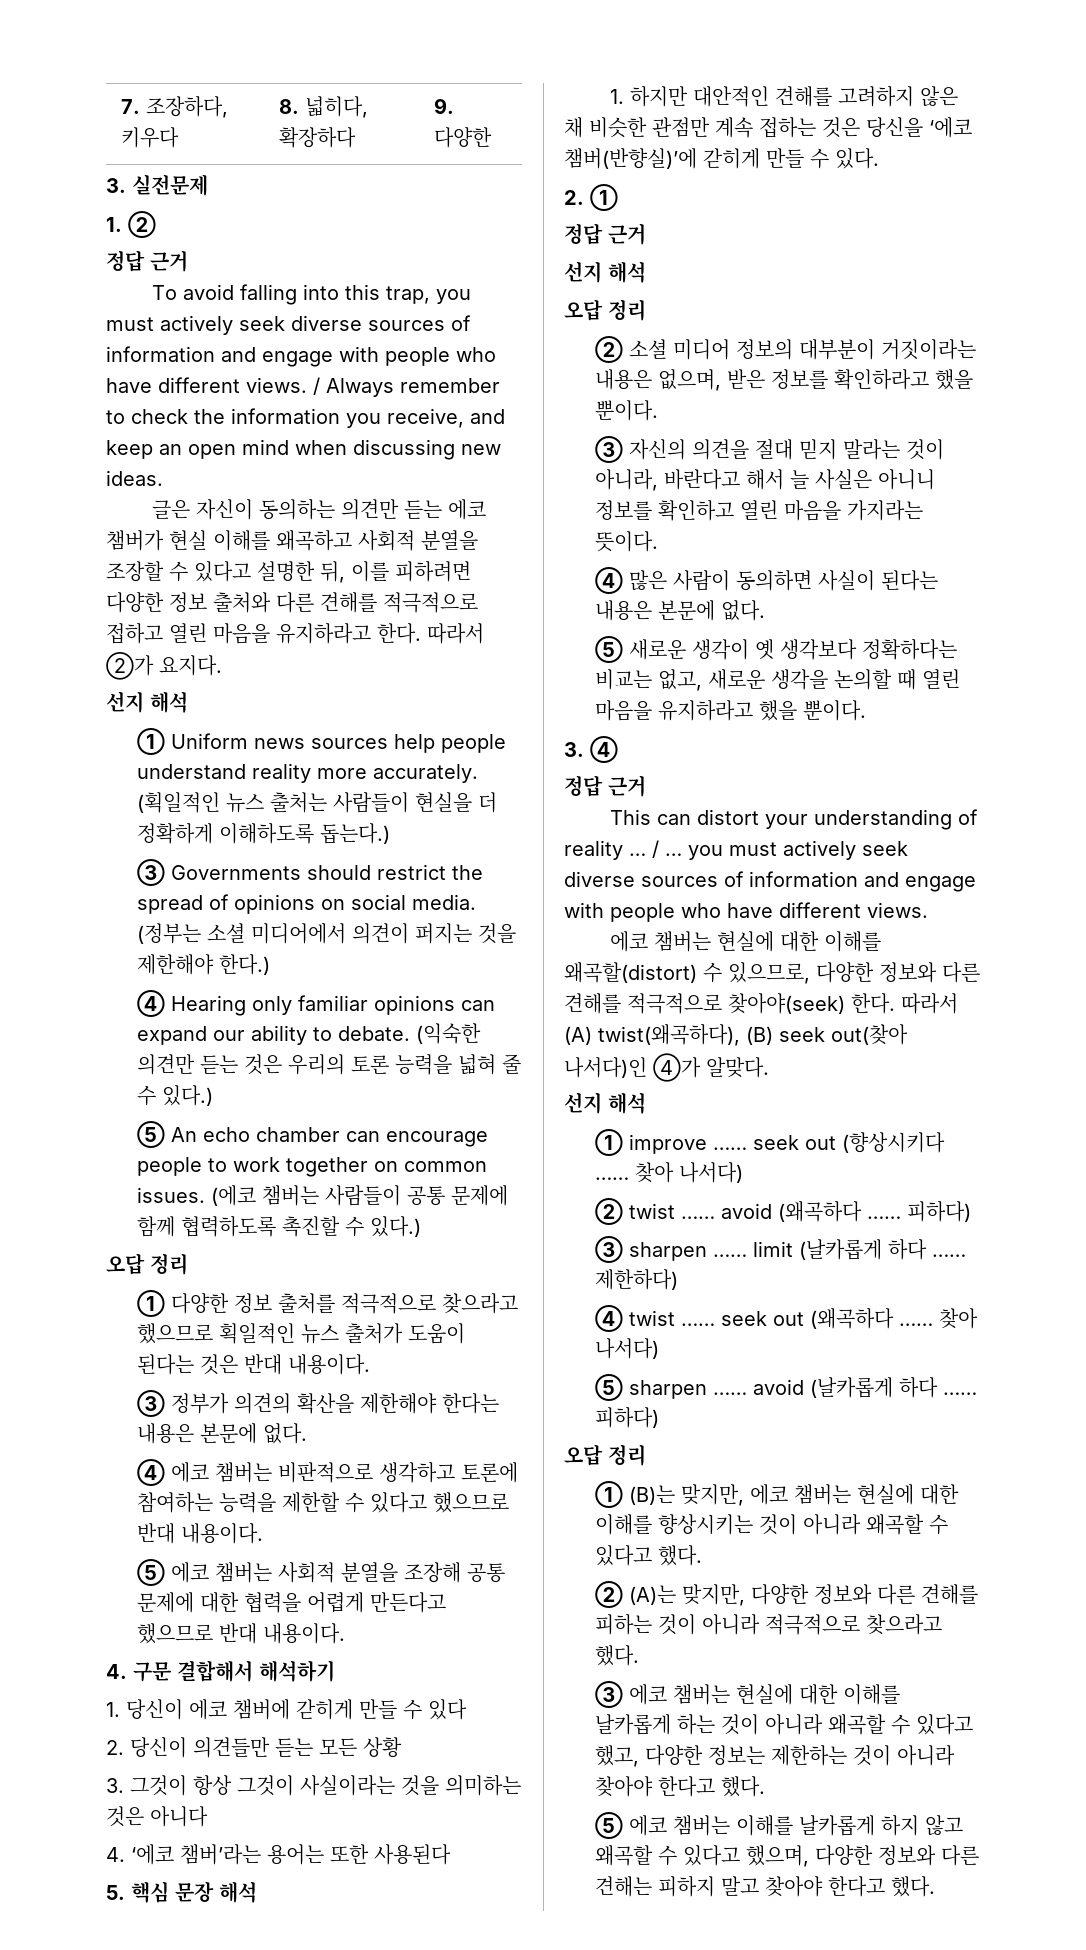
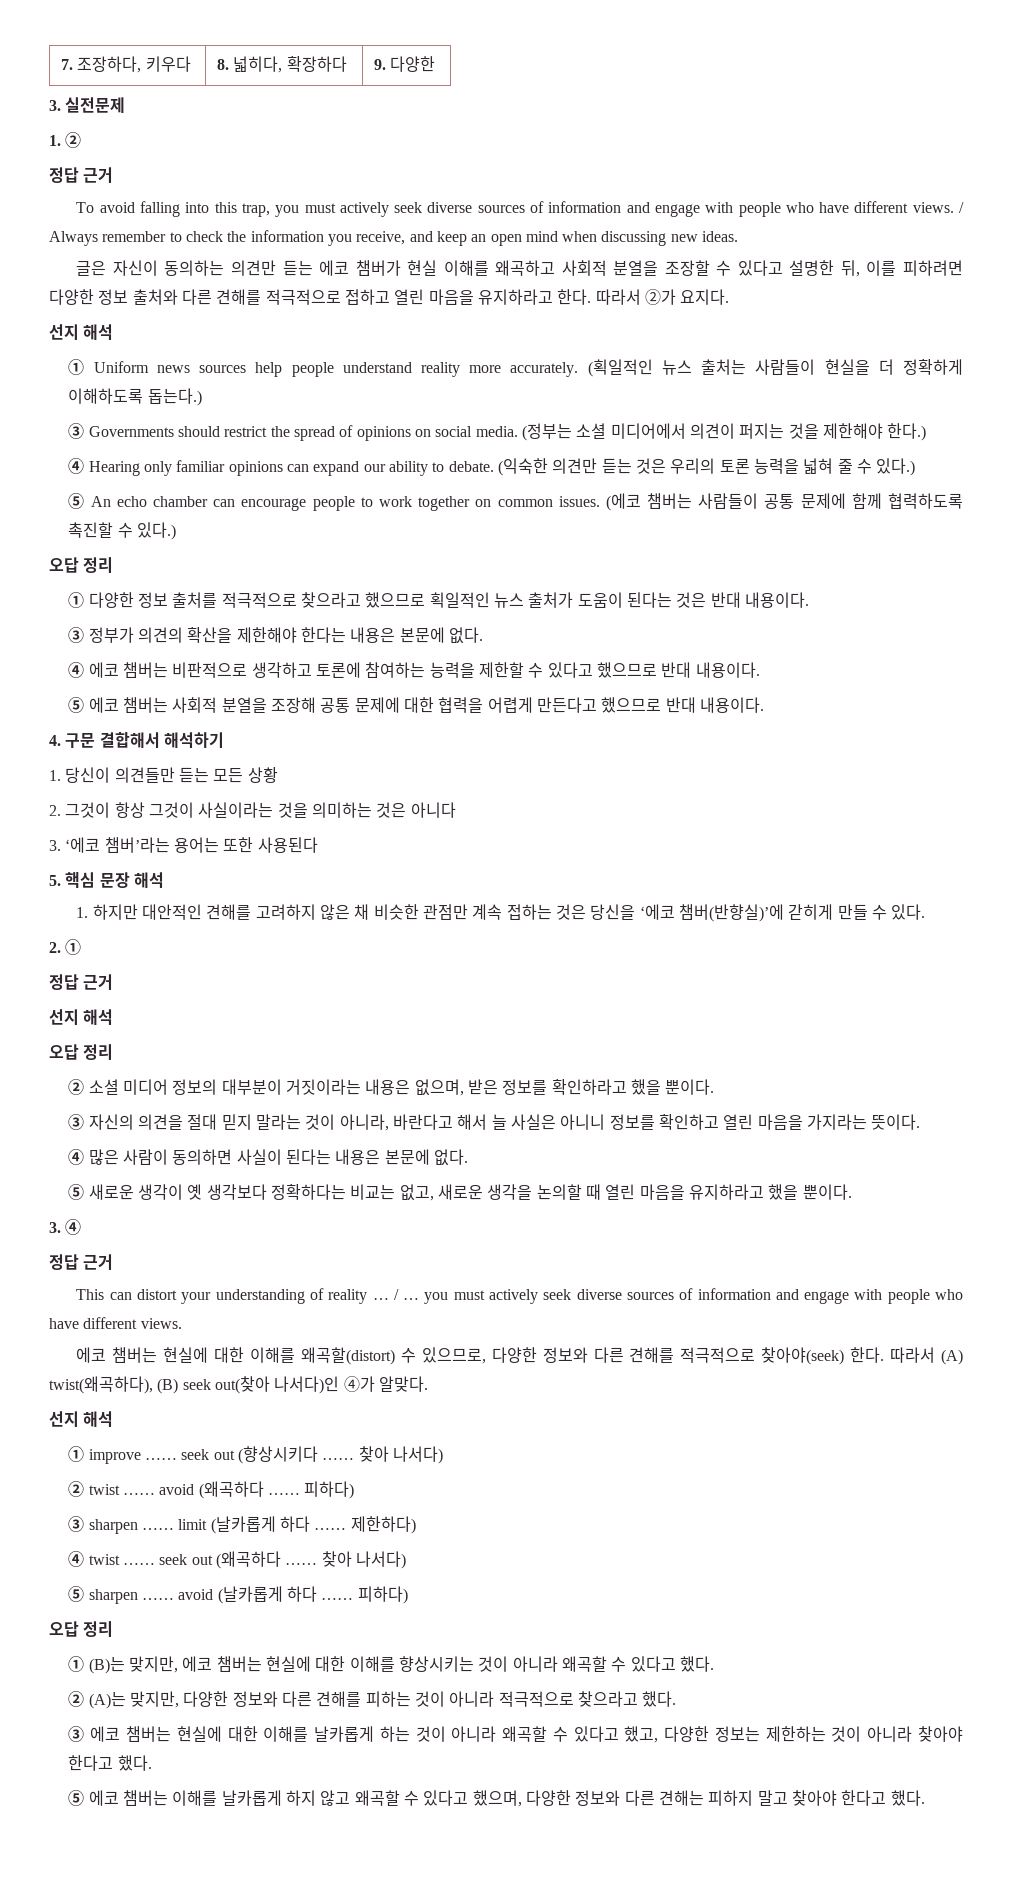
- 1. 당신이 에코 챔버에 갇히게 만들 수 있다
- 2. 당신이 의견들만 듣는 모든 상황
+ 1. 당신이 의견들만 듣는 모든 상황
- 3. 그것이 항상 그것이 사실이라는 것을 의미하는 것은 아니다
+ 2. 그것이 항상 그것이 사실이라는 것을 의미하는 것은 아니다
- 4. ‘에코 챔버’라는 용어는 또한 사용된다
+ 3. ‘에코 챔버’라는 용어는 또한 사용된다

